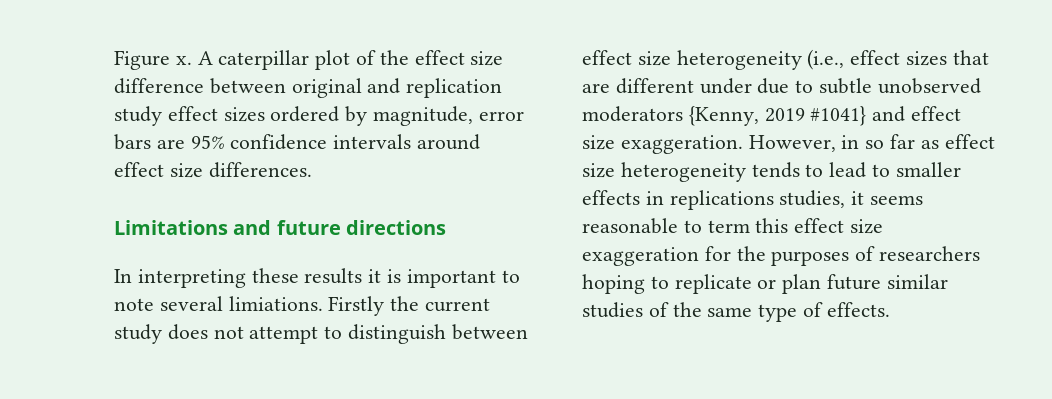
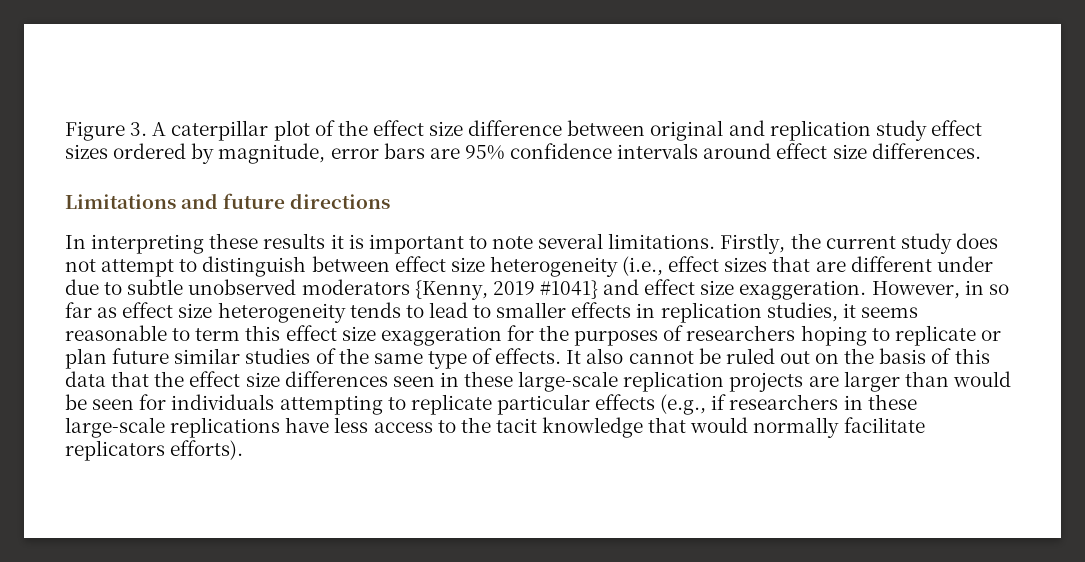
- Figure x. A caterpillar plot of the effect size difference between original and replication study effect sizes ordered by magnitude, error bars are 95% confidence intervals around effect size differences.
+ Figure 3. A caterpillar plot of the effect size difference between original and replication study effect sizes ordered by magnitude, error bars are 95% confidence intervals around effect size differences.
- In interpreting these results it is important to note several limiations. Firstly the current study does not attempt to distinguish between effect size heterogeneity (i.e., effect sizes that are different under due to subtle unobserved moderators {Kenny, 2019 #1041} and effect size exaggeration.
+ In interpreting these results it is important to note several limitations. Firstly, the current study does not attempt to distinguish between effect size heterogeneity (i.e., effect sizes that are different under due to subtle unobserved moderators {Kenny, 2019 #1041} and effect size exaggeration.
- However, in so far as effect size heterogeneity tends to lead to smaller effects in replications studies, it seems reasonable to term this effect size exaggeration for the purposes of researchers hoping to replicate or plan future similar studies of the same type of effects.
+ However, in so far as effect size heterogeneity tends to lead to smaller effects in replication studies, it seems reasonable to term this effect size exaggeration for the purposes of researchers hoping to replicate or plan future similar studies of the same type of effects.
+ It also cannot be ruled out on the basis of this data that the effect size differences seen in these large-scale replication projects are larger than would be seen for individuals attempting to replicate particular effects (e.g., if researchers in these large-scale replications have less access to the tacit knowledge that would normally facilitate replicators efforts).

